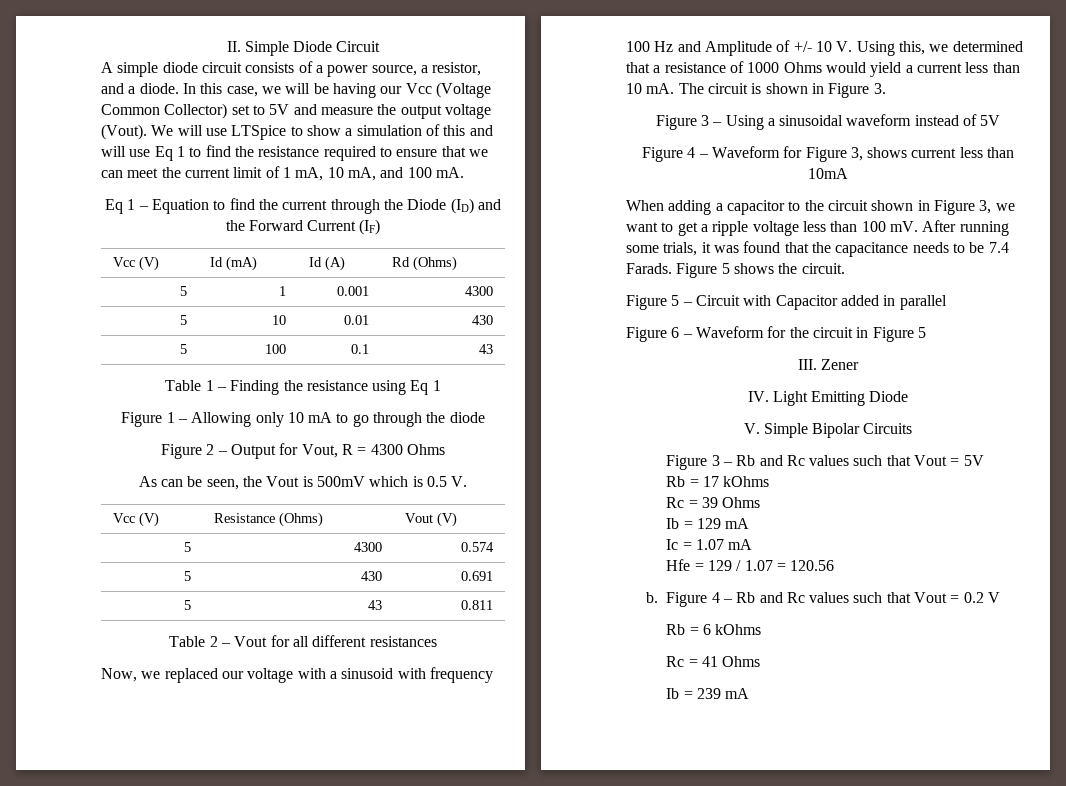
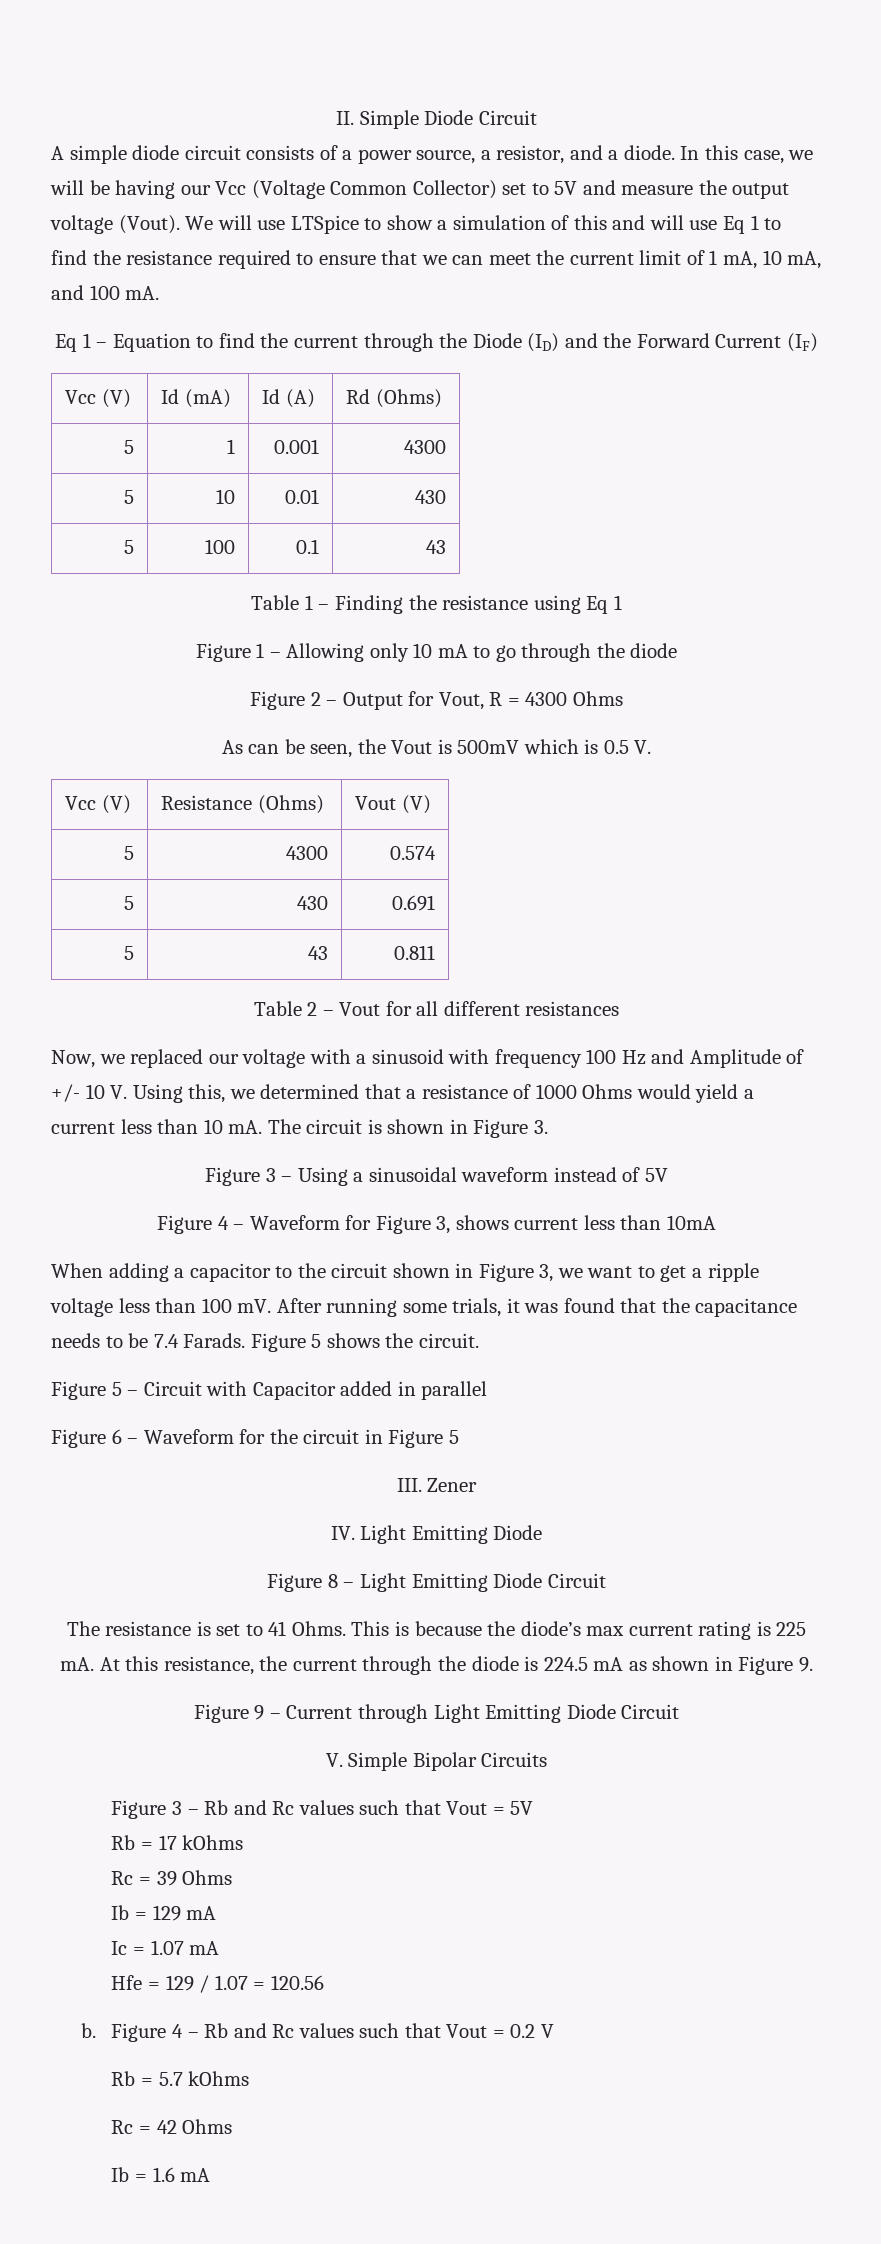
+ Figure 8 – Light Emitting Diode Circuit
+ The resistance is set to 41 Ohms. This is because the diode’s max current rating is 225 mA. At this resistance, the current through the diode is 224.5 mA as shown in Figure 9.
+ Figure 9 – Current through Light Emitting Diode Circuit
- Rb = 6 kOhms
- Rc = 41 Ohms
- Ib = 239 mA
+ Rb = 5.7 kOhms
+ Rc = 42 Ohms
+ Ib = 1.6 mA

